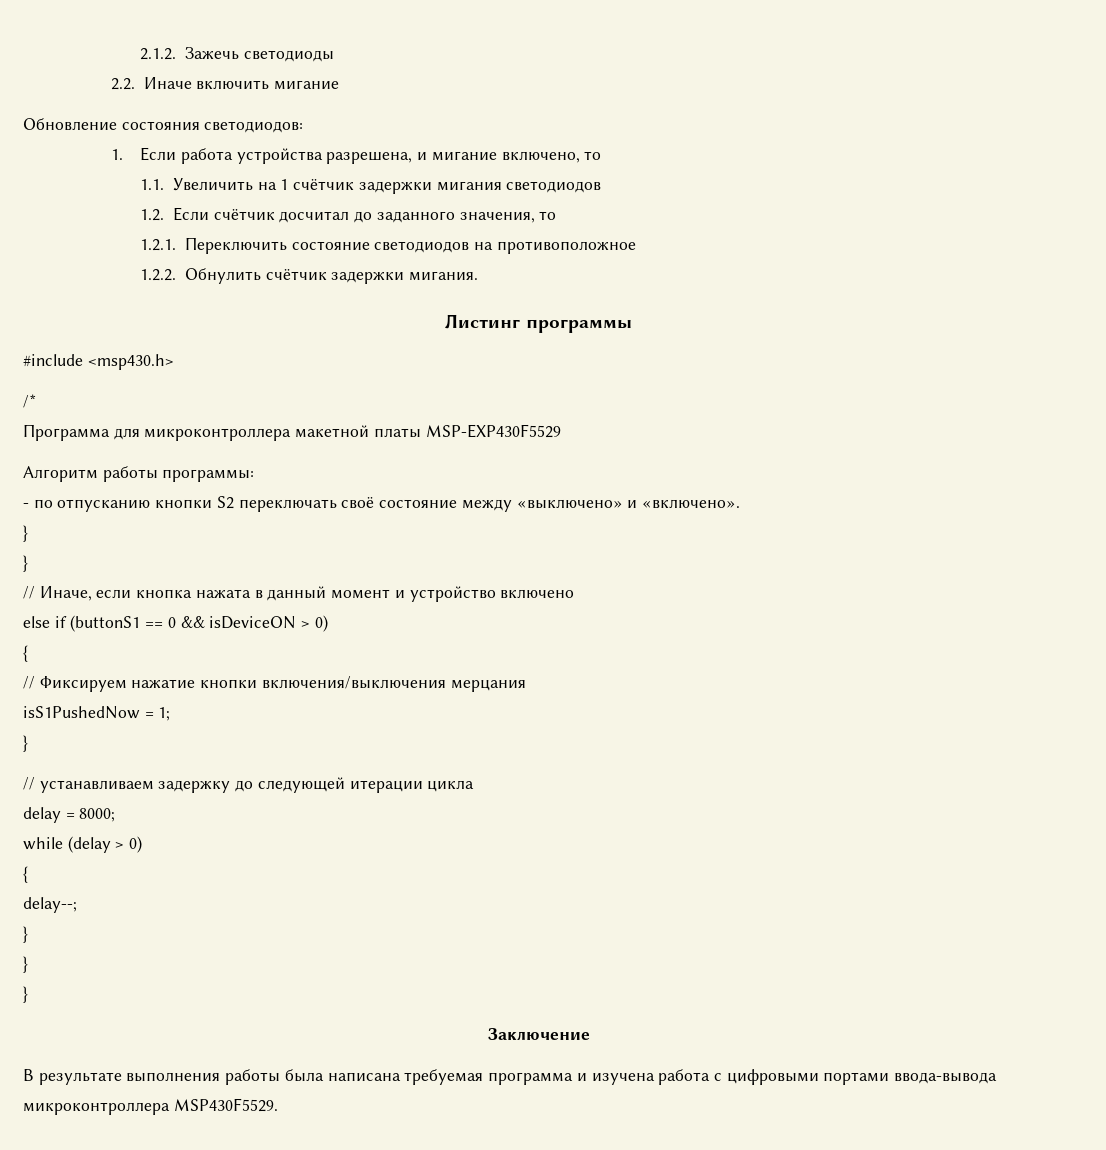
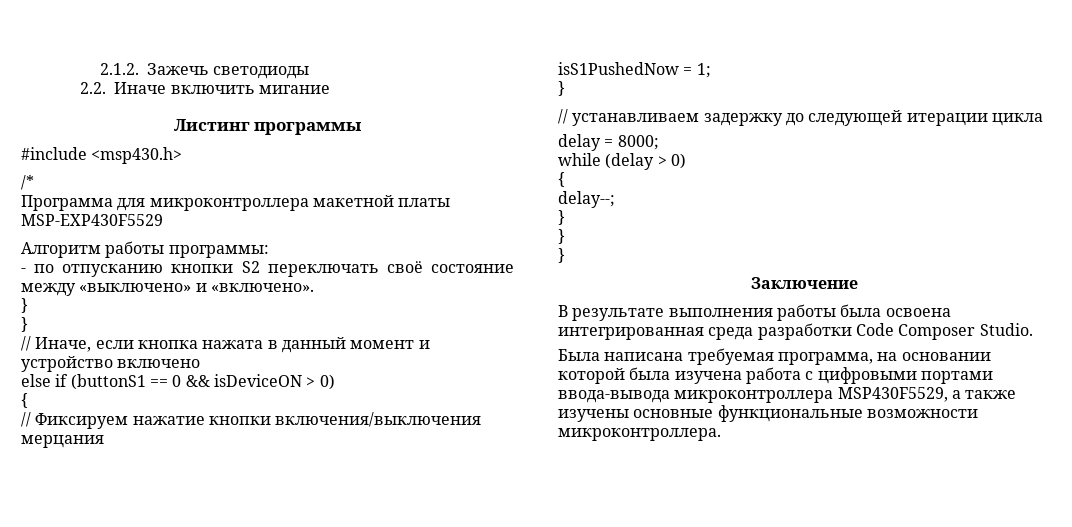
- Обновление состояния светодиодов:
- 1. Если работа устройства разрешена, и мигание включено, то
- 1.1. Увеличить на 1 счётчик задержки мигания светодиодов
- 1.2. Если счётчик досчитал до заданного значения, то
- 1.2.1. Переключить состояние светодиодов на противоположное
- 1.2.2. Обнулить счётчик задержки мигания.
- В результате выполнения работы была написана требуемая программа и изучена работа с цифровыми портами ввода-вывода микроконтроллера MSP430F5529.
+ В результате выполнения работы была освоена интегрированная среда разработки Code Composer Studio.
+ Была написана требуемая программа, на основании которой была изучена работа с цифровыми портами ввода-вывода микроконтроллера MSP430F5529, а также изучены основные функциональные возможности микроконтроллера.

